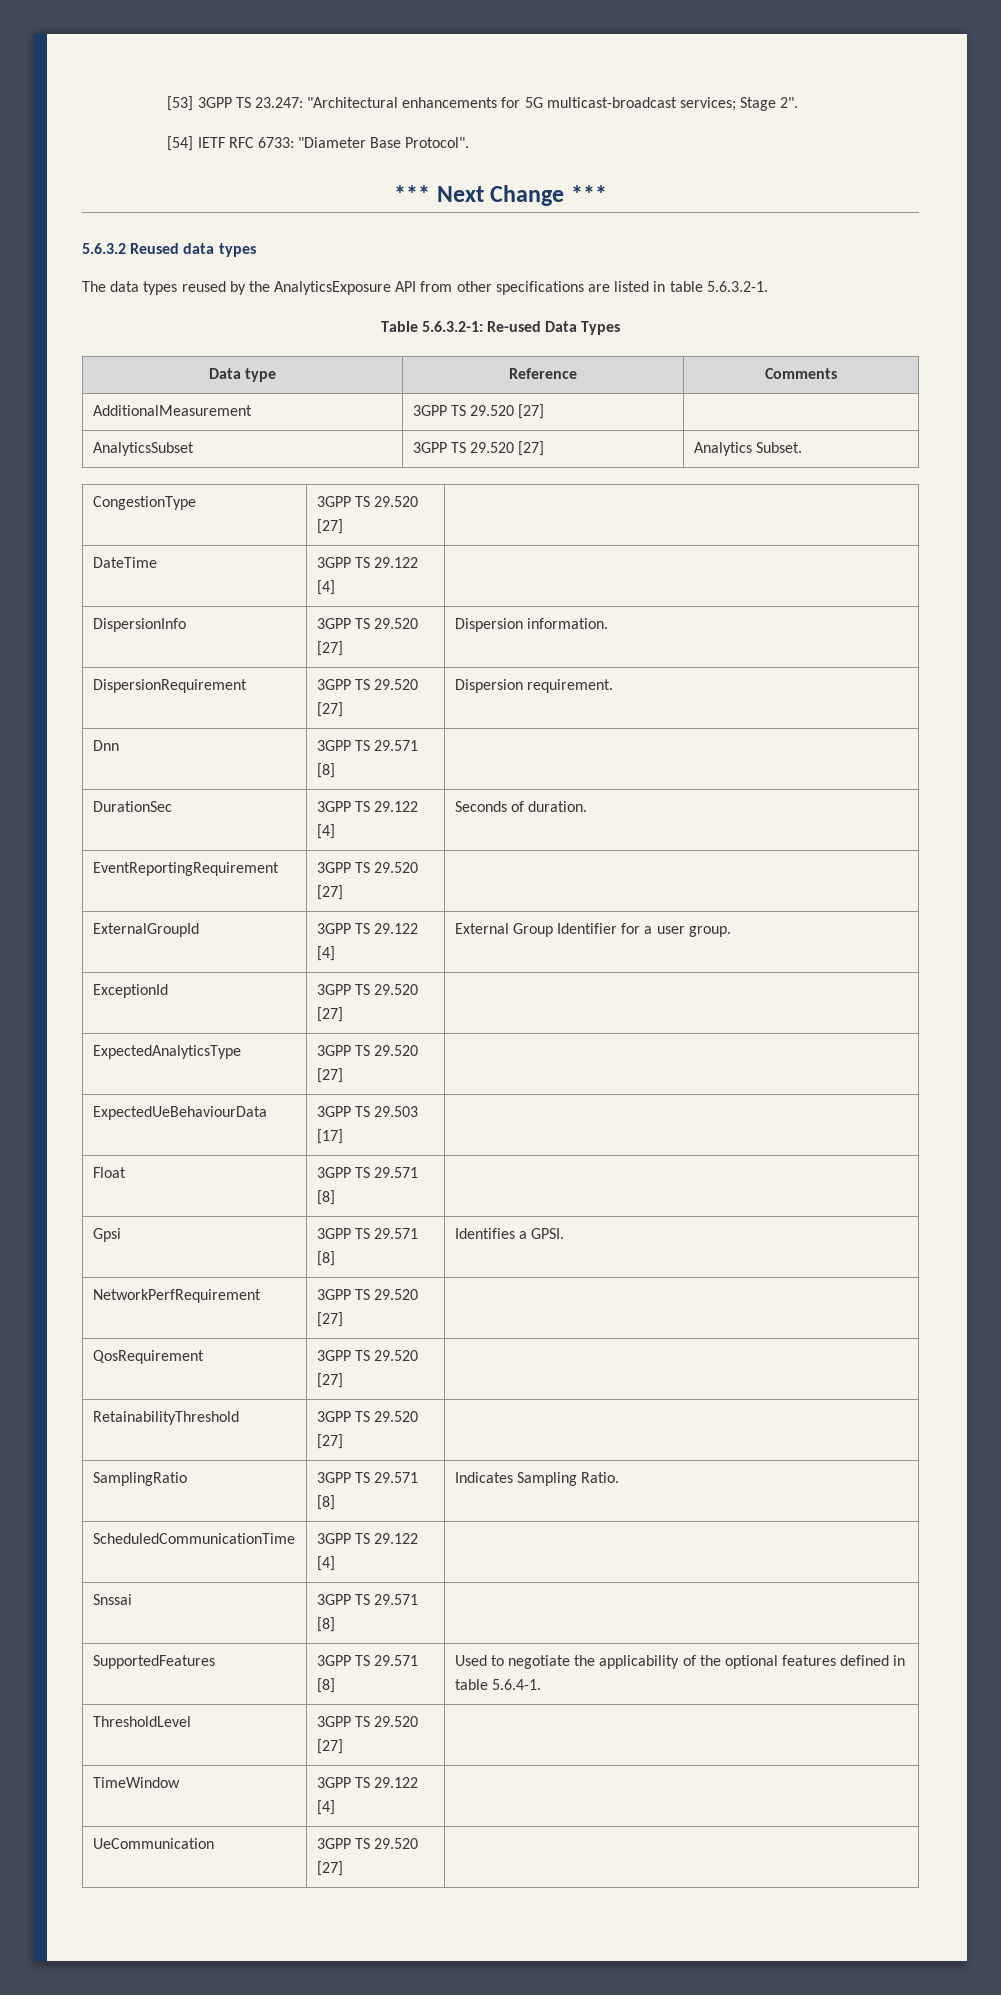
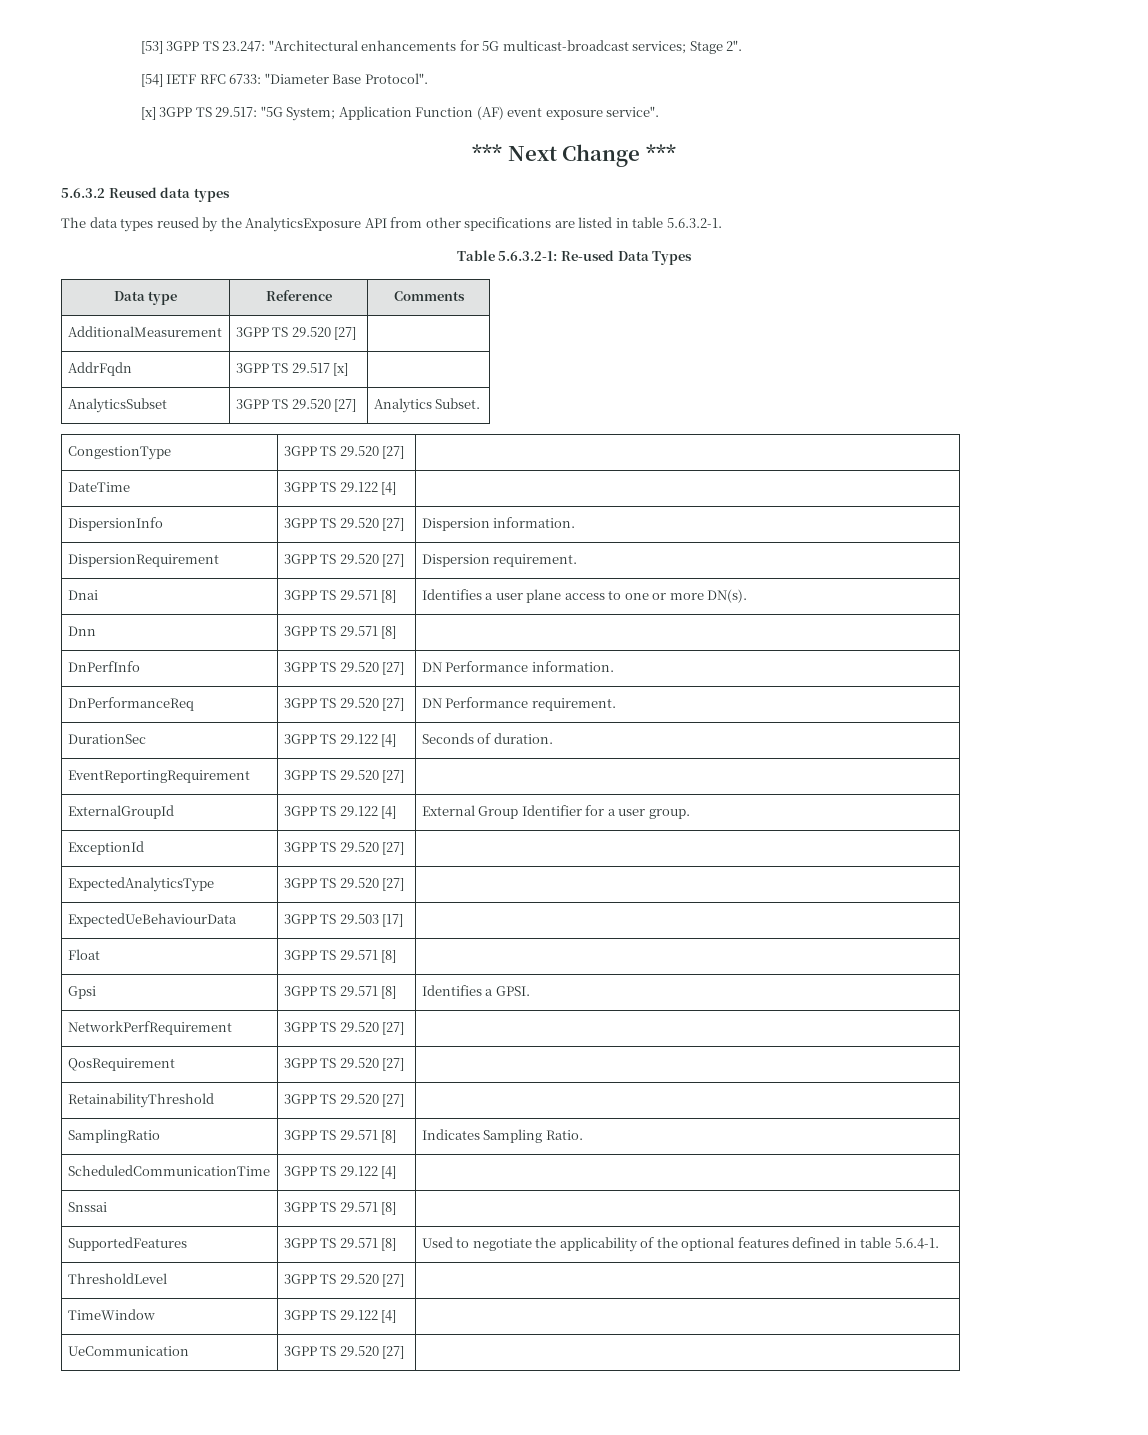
+ [x] 3GPP TS 29.517: "5G System; Application Function (AF) event exposure service".
+ AddrFqdn | 3GPP TS 29.517 [x] |
+ Dnai | 3GPP TS 29.571 [8] | Identifies a user plane access to one or more DN(s).
+ DnPerfInfo | 3GPP TS 29.520 [27] | DN Performance information.
+ DnPerformanceReq | 3GPP TS 29.520 [27] | DN Performance requirement.

